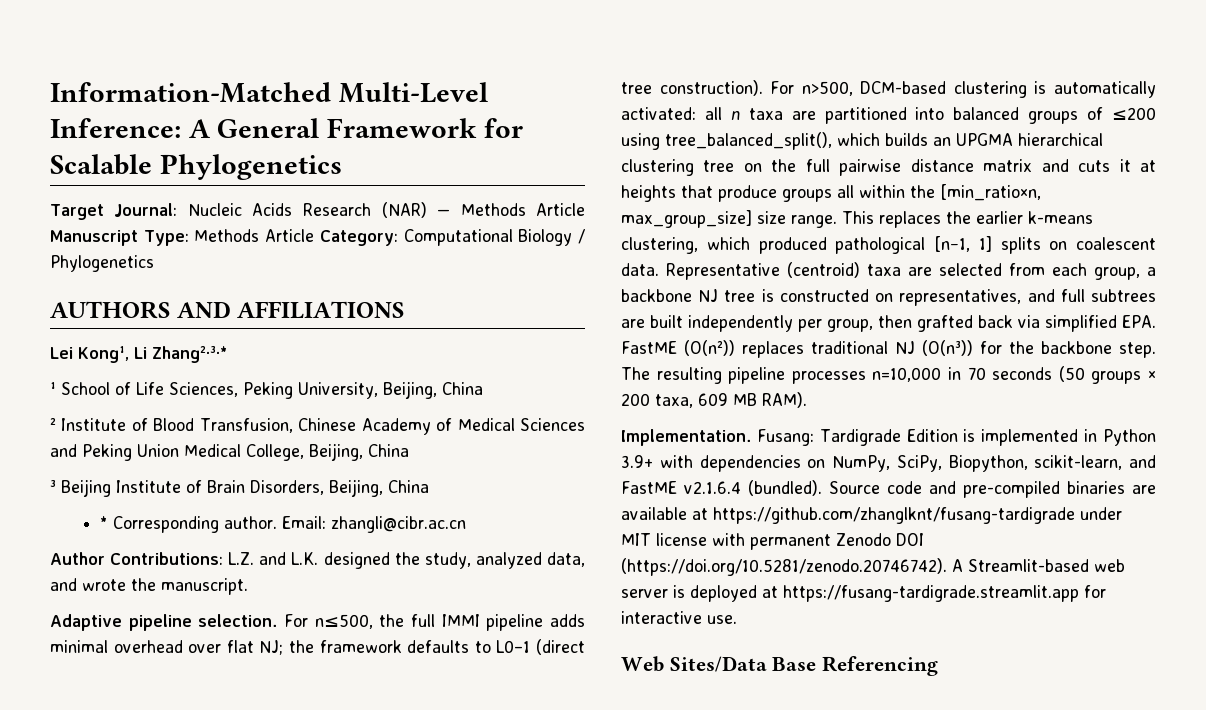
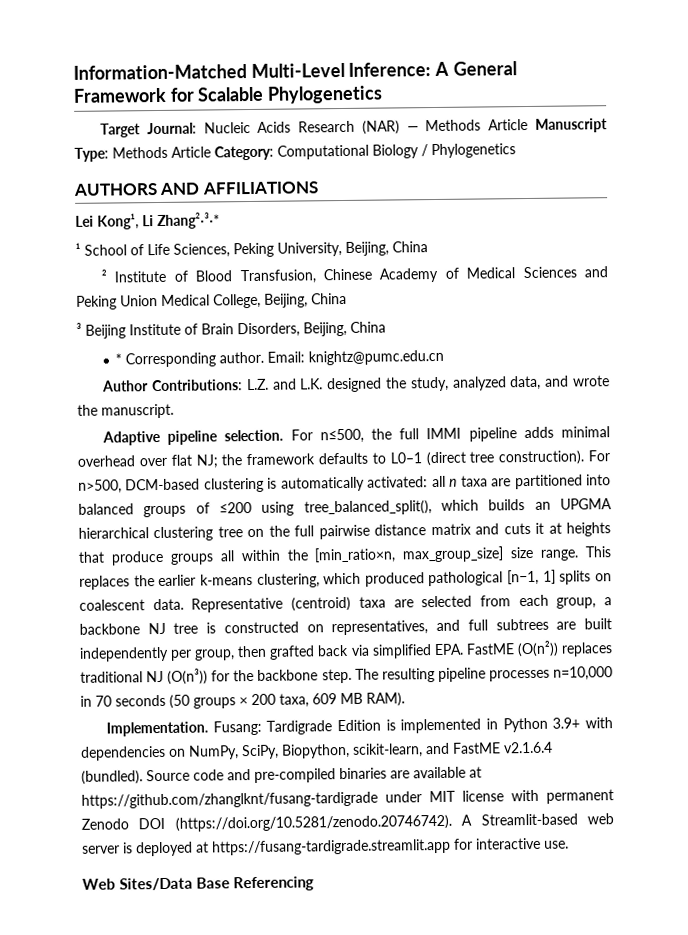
- Email: zhangli@cibr.ac.cn
+ Email: knightz@pumc.edu.cn

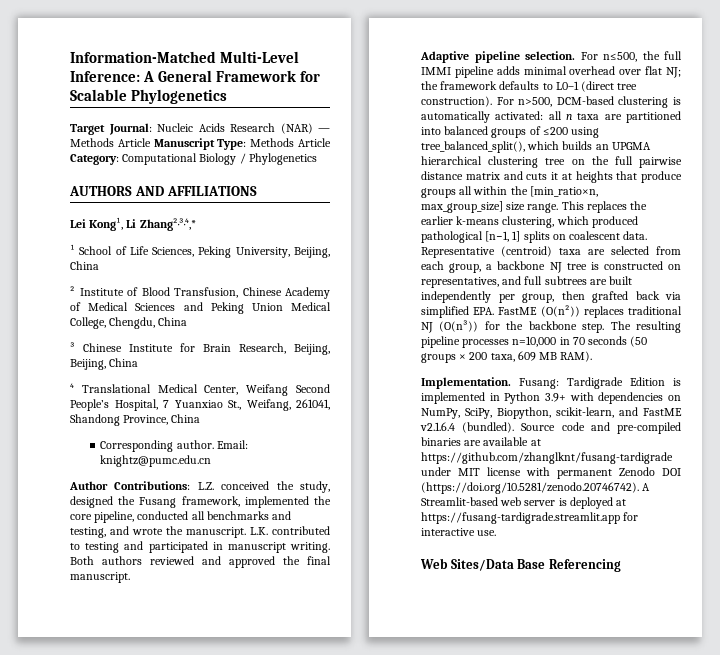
- Lei Kong¹, Li Zhang²·³·*
+ Lei Kong¹, Li Zhang²·³·⁴,*
- ² Institute of Blood Transfusion, Chinese Academy of Medical Sciences and Peking Union Medical College, Beijing, China
- ³ Beijing Institute of Brain Disorders, Beijing, China
- * Corresponding author.
+ ² Institute of Blood Transfusion, Chinese Academy of Medical Sciences and Peking Union Medical College, Chengdu, China
+ ³ Chinese Institute for Brain Research, Beijing, Beijing, China
+ ⁴ Translational Medical Center, Weifang Second People’s Hospital, 7 Yuanxiao St., Weifang, 261041, Shandong Province, China
+ Corresponding author.
- Author Contributions: L.Z. and L.K. designed the study, analyzed data, and wrote the manuscript.
+ Author Contributions: L.Z. conceived the study, designed the Fusang framework, implemented the core pipeline, conducted all benchmarks and testing, and wrote the manuscript. L.K. contributed to testing and participated in manuscript writing. Both authors reviewed and approved the final manuscript.

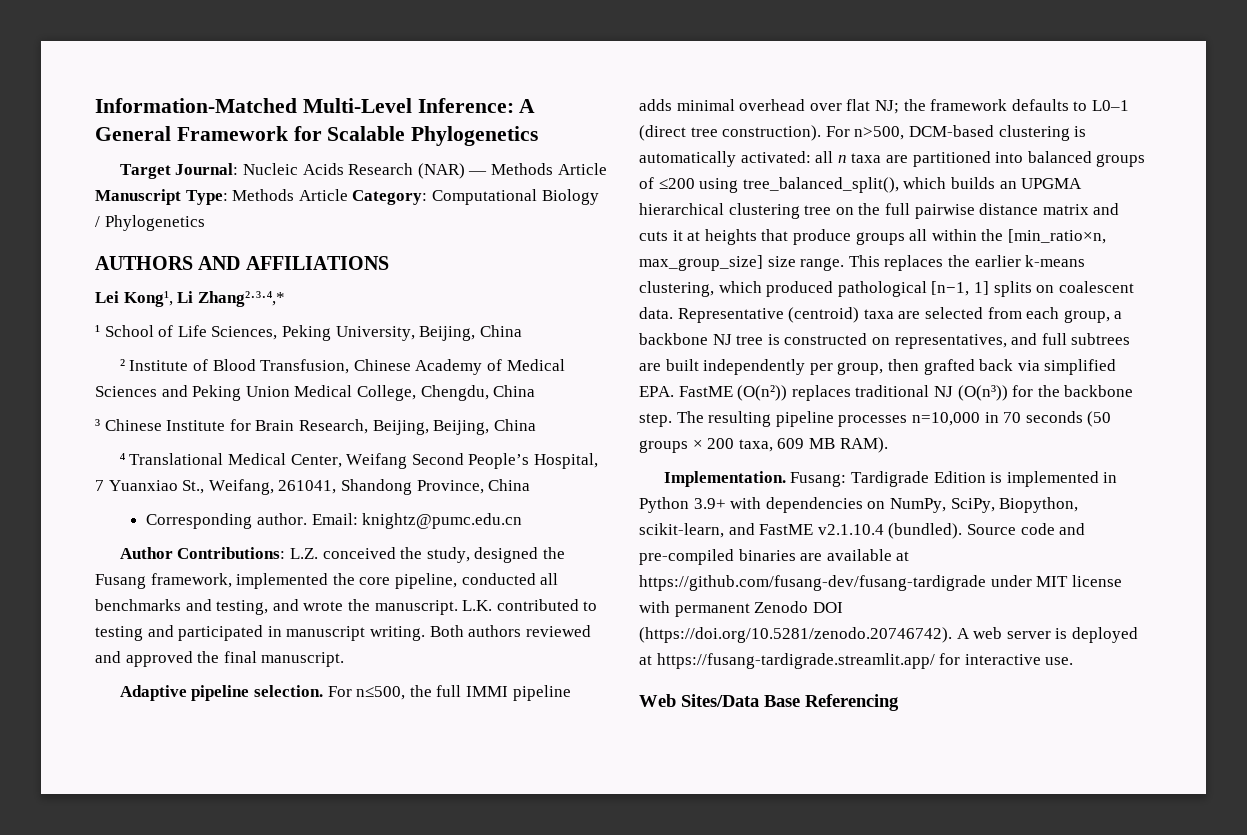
- Fusang: Tardigrade Edition is implemented in Python 3.9+ with dependencies on NumPy, SciPy, Biopython, scikit-learn, and FastME v2.1.6.4 (bundled).
+ Fusang: Tardigrade Edition is implemented in Python 3.9+ with dependencies on NumPy, SciPy, Biopython, scikit-learn, and FastME v2.1.10.4 (bundled).
- Source code and pre-compiled binaries are available at https://github.com/zhanglknt/fusang-tardigrade under MIT license with permanent Zenodo DOI (https://doi.org/10.5281/zenodo.20746742). A Streamlit-based web server is deployed at https://fusang-tardigrade.streamlit.app for interactive use.
+ Source code and pre-compiled binaries are available at https://github.com/fusang-dev/fusang-tardigrade under MIT license with permanent Zenodo DOI (https://doi.org/10.5281/zenodo.20746742). A web server is deployed at https://fusang-tardigrade.streamlit.app/ for interactive use.

